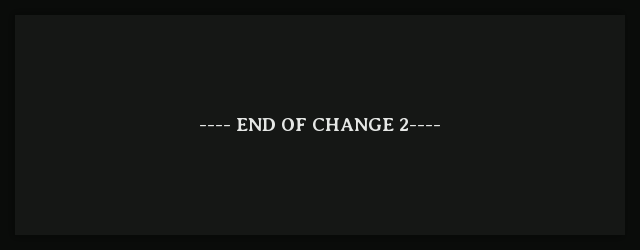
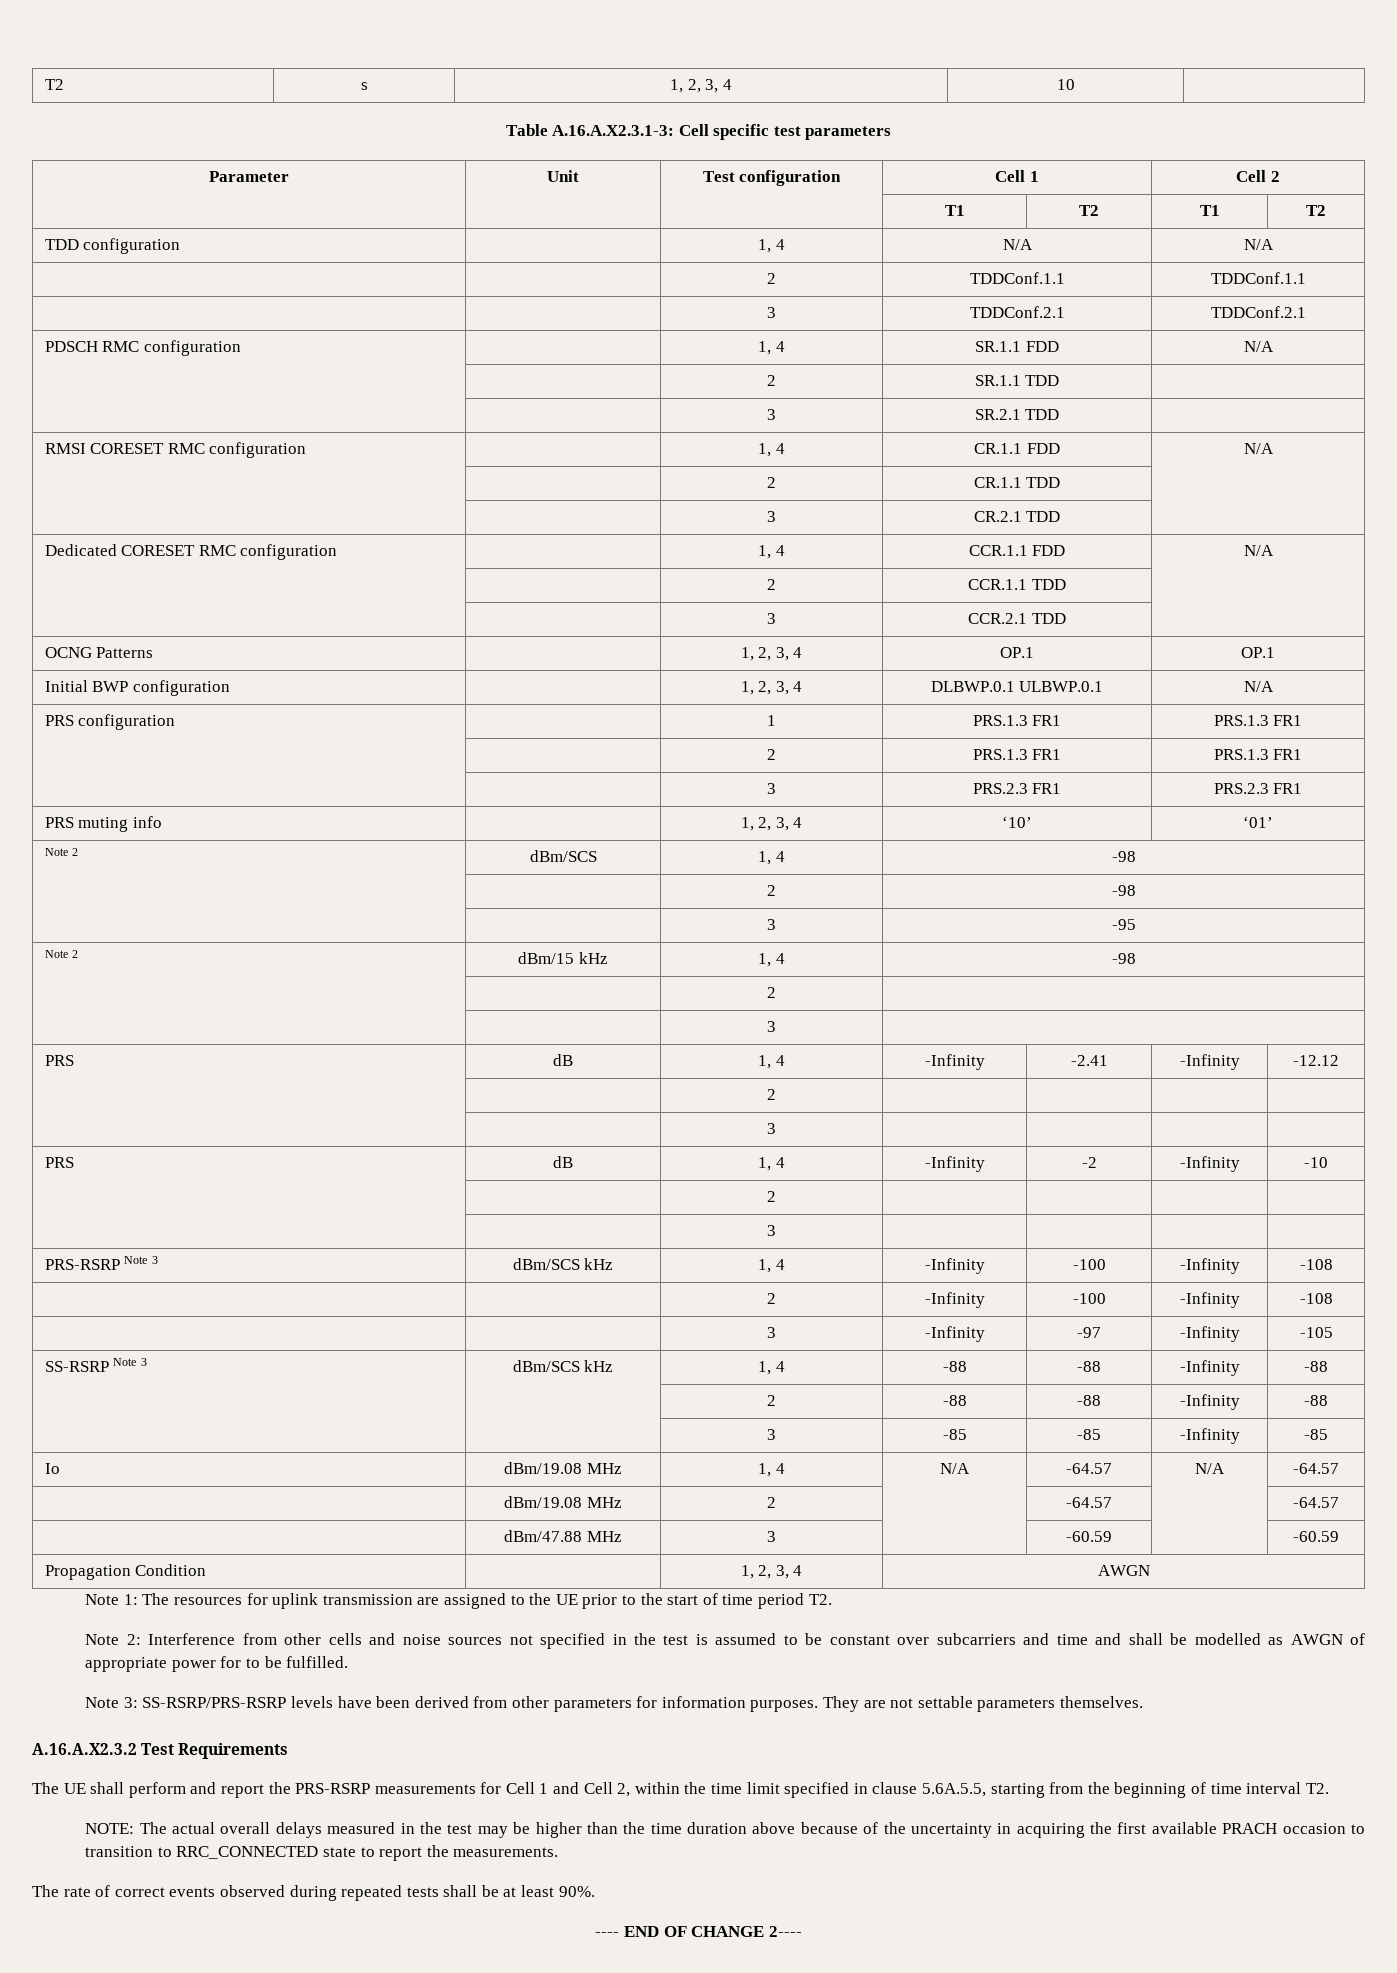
+ T2 | s | 1, 2, 3, 4 | 10 |
+ Table A.16.A.X2.3.1-3: Cell specific test parameters
+ Parameter | Unit | Test configuration | Cell 1 | Cell 2
+ | | | T1 | T2 | T1 | T2
+ TDD configuration | | 1, 4 | N/A | N/A
+ | | 2 | TDDConf.1.1 | TDDConf.1.1
+ | | 3 | TDDConf.2.1 | TDDConf.2.1
+ PDSCH RMC configuration | | 1, 4 | SR.1.1 FDD | N/A
+ | | 2 | SR.1.1 TDD |
+ | | 3 | SR.2.1 TDD |
+ RMSI CORESET RMC configuration | | 1, 4 | CR.1.1 FDD | N/A
+ | | 2 | CR.1.1 TDD |
+ | | 3 | CR.2.1 TDD |
+ Dedicated CORESET RMC configuration | | 1, 4 | CCR.1.1 FDD | N/A
+ | | 2 | CCR.1.1 TDD |
+ | | 3 | CCR.2.1 TDD |
+ OCNG Patterns | | 1, 2, 3, 4 | OP.1 | OP.1
+ Initial BWP configuration | | 1, 2, 3, 4 | DLBWP.0.1 ULBWP.0.1 | N/A
+ PRS configuration | | 1 | PRS.1.3 FR1 | PRS.1.3 FR1
+ | | 2 | PRS.1.3 FR1 | PRS.1.3 FR1
+ | | 3 | PRS.2.3 FR1 | PRS.2.3 FR1
+ PRS muting info | | 1, 2, 3, 4 | ‘10’ | ‘01’
+ Note 2 | dBm/SCS | 1, 4 | -98
+ | | 2 | -98
+ | | 3 | -95
+ Note 2 | dBm/15 kHz | 1, 4 | -98
+ | | 2 |
+ | | 3 |
+ PRS | dB | 1, 4 | -Infinity | -2.41 | -Infinity | -12.12
+ | | 2 | | | |
+ | | 3 | | | |
+ PRS | dB | 1, 4 | -Infinity | -2 | -Infinity | -10
+ | | 2 | | | |
+ | | 3 | | | |
+ PRS-RSRP Note 3 | dBm/SCS kHz | 1, 4 | -Infinity | -100 | -Infinity | -108
+ | | 2 | -Infinity | -100 | -Infinity | -108
+ | | 3 | -Infinity | -97 | -Infinity | -105
+ SS-RSRP Note 3 | dBm/SCS kHz | 1, 4 | -88 | -88 | -Infinity | -88
+ | | 2 | -88 | -88 | -Infinity | -88
+ | | 3 | -85 | -85 | -Infinity | -85
+ Io | dBm/19.08 MHz | 1, 4 | N/A | -64.57 | N/A | -64.57
+ | dBm/19.08 MHz | 2 | | -64.57 | | -64.57
+ | dBm/47.88 MHz | 3 | | -60.59 | | -60.59
+ Propagation Condition | | 1, 2, 3, 4 | AWGN
+ Note 1: The resources for uplink transmission are assigned to the UE prior to the start of time period T2.
+ Note 2: Interference from other cells and noise sources not specified in the test is assumed to be constant over subcarriers and time and shall be modelled as AWGN of appropriate power for to be fulfilled.
+ Note 3: SS-RSRP/PRS-RSRP levels have been derived from other parameters for information purposes. They are not settable parameters themselves.
+ A.16.A.X2.3.2 Test Requirements
+ The UE shall perform and report the PRS-RSRP measurements for Cell 1 and Cell 2, within the time limit specified in clause 5.6A.5.5, starting from the beginning of time interval T2.
+ NOTE: The actual overall delays measured in the test may be higher than the time duration above because of the uncertainty in acquiring the first available PRACH occasion to transition to RRC_CONNECTED state to report the measurements.
+ The rate of correct events observed during repeated tests shall be at least 90%.

